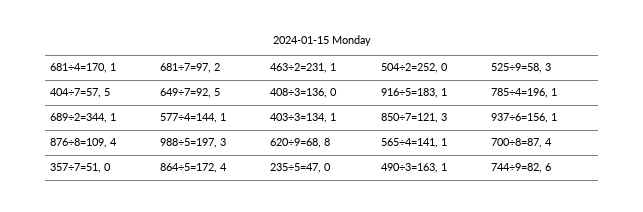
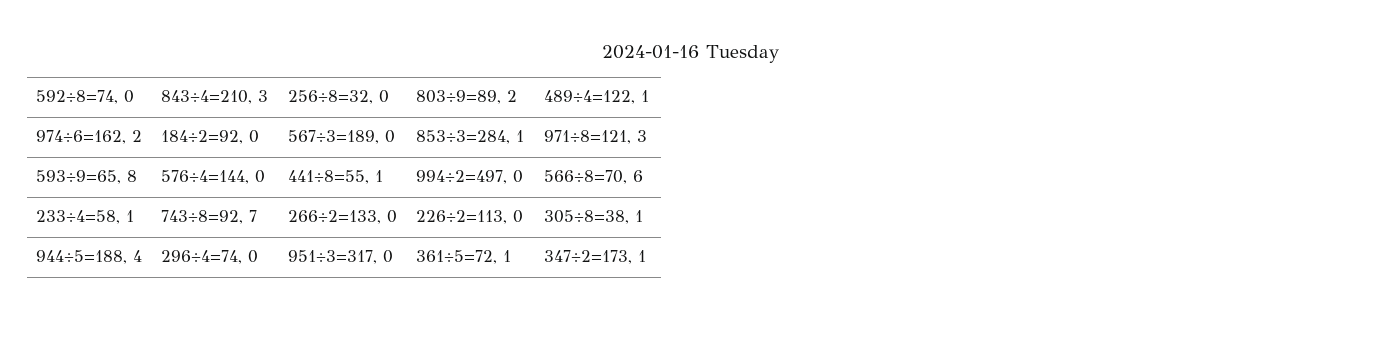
- 2024-01-15 Monday
- 681÷4=170, 1 | 681÷7=97, 2 | 463÷2=231, 1 | 504÷2=252, 0 | 525÷9=58, 3
- 404÷7=57, 5 | 649÷7=92, 5 | 408÷3=136, 0 | 916÷5=183, 1 | 785÷4=196, 1
- 689÷2=344, 1 | 577÷4=144, 1 | 403÷3=134, 1 | 850÷7=121, 3 | 937÷6=156, 1
- 876÷8=109, 4 | 988÷5=197, 3 | 620÷9=68, 8 | 565÷4=141, 1 | 700÷8=87, 4
- 357÷7=51, 0 | 864÷5=172, 4 | 235÷5=47, 0 | 490÷3=163, 1 | 744÷9=82, 6
+ 2024-01-16 Tuesday
+ 592÷8=74, 0 | 843÷4=210, 3 | 256÷8=32, 0 | 803÷9=89, 2 | 489÷4=122, 1
+ 974÷6=162, 2 | 184÷2=92, 0 | 567÷3=189, 0 | 853÷3=284, 1 | 971÷8=121, 3
+ 593÷9=65, 8 | 576÷4=144, 0 | 441÷8=55, 1 | 994÷2=497, 0 | 566÷8=70, 6
+ 233÷4=58, 1 | 743÷8=92, 7 | 266÷2=133, 0 | 226÷2=113, 0 | 305÷8=38, 1
+ 944÷5=188, 4 | 296÷4=74, 0 | 951÷3=317, 0 | 361÷5=72, 1 | 347÷2=173, 1

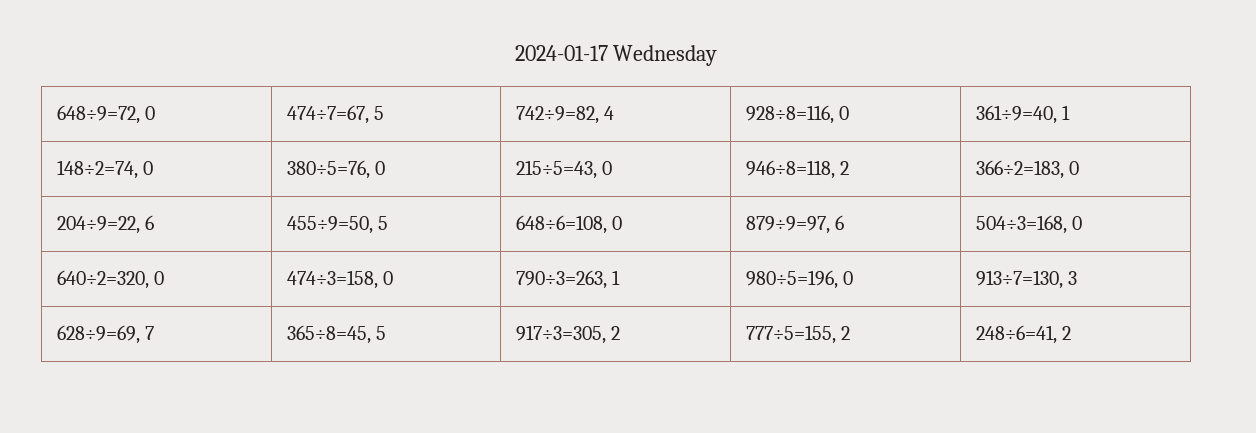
- 2024-01-16 Tuesday
- 592÷8=74, 0 | 843÷4=210, 3 | 256÷8=32, 0 | 803÷9=89, 2 | 489÷4=122, 1
- 974÷6=162, 2 | 184÷2=92, 0 | 567÷3=189, 0 | 853÷3=284, 1 | 971÷8=121, 3
- 593÷9=65, 8 | 576÷4=144, 0 | 441÷8=55, 1 | 994÷2=497, 0 | 566÷8=70, 6
- 233÷4=58, 1 | 743÷8=92, 7 | 266÷2=133, 0 | 226÷2=113, 0 | 305÷8=38, 1
- 944÷5=188, 4 | 296÷4=74, 0 | 951÷3=317, 0 | 361÷5=72, 1 | 347÷2=173, 1
+ 2024-01-17 Wednesday
+ 648÷9=72, 0 | 474÷7=67, 5 | 742÷9=82, 4 | 928÷8=116, 0 | 361÷9=40, 1
+ 148÷2=74, 0 | 380÷5=76, 0 | 215÷5=43, 0 | 946÷8=118, 2 | 366÷2=183, 0
+ 204÷9=22, 6 | 455÷9=50, 5 | 648÷6=108, 0 | 879÷9=97, 6 | 504÷3=168, 0
+ 640÷2=320, 0 | 474÷3=158, 0 | 790÷3=263, 1 | 980÷5=196, 0 | 913÷7=130, 3
+ 628÷9=69, 7 | 365÷8=45, 5 | 917÷3=305, 2 | 777÷5=155, 2 | 248÷6=41, 2

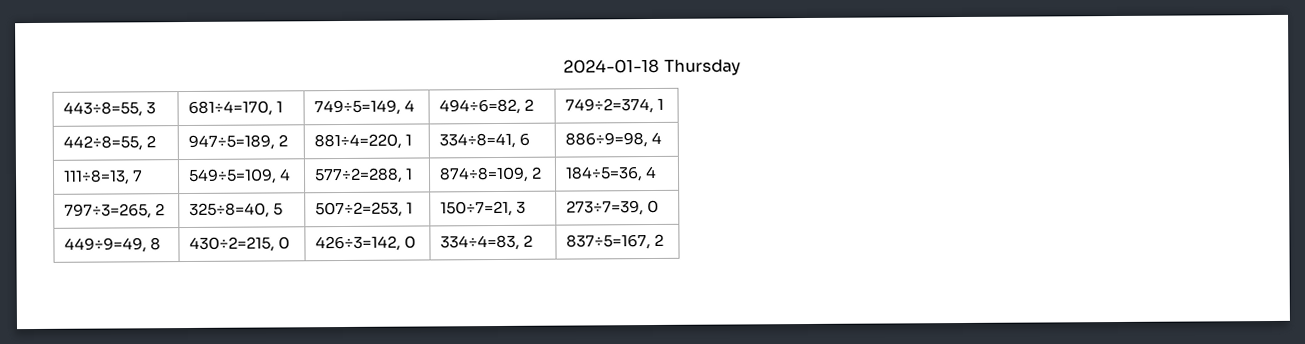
- 2024-01-17 Wednesday
- 648÷9=72, 0 | 474÷7=67, 5 | 742÷9=82, 4 | 928÷8=116, 0 | 361÷9=40, 1
- 148÷2=74, 0 | 380÷5=76, 0 | 215÷5=43, 0 | 946÷8=118, 2 | 366÷2=183, 0
- 204÷9=22, 6 | 455÷9=50, 5 | 648÷6=108, 0 | 879÷9=97, 6 | 504÷3=168, 0
- 640÷2=320, 0 | 474÷3=158, 0 | 790÷3=263, 1 | 980÷5=196, 0 | 913÷7=130, 3
- 628÷9=69, 7 | 365÷8=45, 5 | 917÷3=305, 2 | 777÷5=155, 2 | 248÷6=41, 2
+ 2024-01-18 Thursday
+ 443÷8=55, 3 | 681÷4=170, 1 | 749÷5=149, 4 | 494÷6=82, 2 | 749÷2=374, 1
+ 442÷8=55, 2 | 947÷5=189, 2 | 881÷4=220, 1 | 334÷8=41, 6 | 886÷9=98, 4
+ 111÷8=13, 7 | 549÷5=109, 4 | 577÷2=288, 1 | 874÷8=109, 2 | 184÷5=36, 4
+ 797÷3=265, 2 | 325÷8=40, 5 | 507÷2=253, 1 | 150÷7=21, 3 | 273÷7=39, 0
+ 449÷9=49, 8 | 430÷2=215, 0 | 426÷3=142, 0 | 334÷4=83, 2 | 837÷5=167, 2

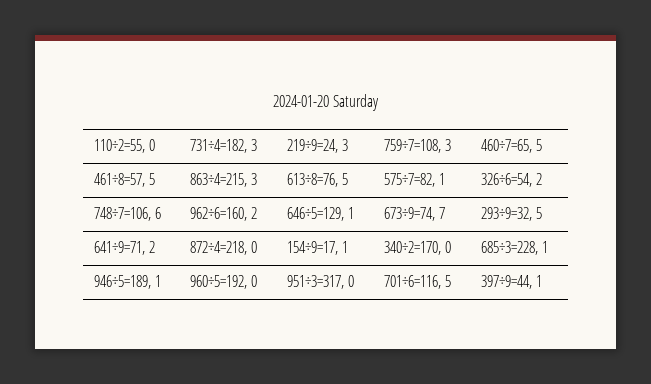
- 2024-01-18 Thursday
- 443÷8=55, 3 | 681÷4=170, 1 | 749÷5=149, 4 | 494÷6=82, 2 | 749÷2=374, 1
- 442÷8=55, 2 | 947÷5=189, 2 | 881÷4=220, 1 | 334÷8=41, 6 | 886÷9=98, 4
- 111÷8=13, 7 | 549÷5=109, 4 | 577÷2=288, 1 | 874÷8=109, 2 | 184÷5=36, 4
- 797÷3=265, 2 | 325÷8=40, 5 | 507÷2=253, 1 | 150÷7=21, 3 | 273÷7=39, 0
- 449÷9=49, 8 | 430÷2=215, 0 | 426÷3=142, 0 | 334÷4=83, 2 | 837÷5=167, 2
+ 2024-01-20 Saturday
+ 110÷2=55, 0 | 731÷4=182, 3 | 219÷9=24, 3 | 759÷7=108, 3 | 460÷7=65, 5
+ 461÷8=57, 5 | 863÷4=215, 3 | 613÷8=76, 5 | 575÷7=82, 1 | 326÷6=54, 2
+ 748÷7=106, 6 | 962÷6=160, 2 | 646÷5=129, 1 | 673÷9=74, 7 | 293÷9=32, 5
+ 641÷9=71, 2 | 872÷4=218, 0 | 154÷9=17, 1 | 340÷2=170, 0 | 685÷3=228, 1
+ 946÷5=189, 1 | 960÷5=192, 0 | 951÷3=317, 0 | 701÷6=116, 5 | 397÷9=44, 1

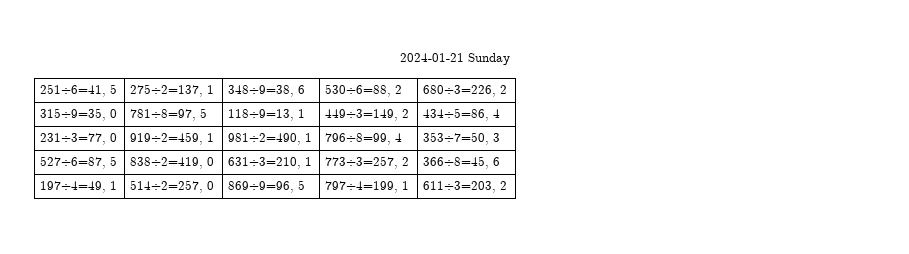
- 2024-01-20 Saturday
- 110÷2=55, 0 | 731÷4=182, 3 | 219÷9=24, 3 | 759÷7=108, 3 | 460÷7=65, 5
- 461÷8=57, 5 | 863÷4=215, 3 | 613÷8=76, 5 | 575÷7=82, 1 | 326÷6=54, 2
- 748÷7=106, 6 | 962÷6=160, 2 | 646÷5=129, 1 | 673÷9=74, 7 | 293÷9=32, 5
- 641÷9=71, 2 | 872÷4=218, 0 | 154÷9=17, 1 | 340÷2=170, 0 | 685÷3=228, 1
- 946÷5=189, 1 | 960÷5=192, 0 | 951÷3=317, 0 | 701÷6=116, 5 | 397÷9=44, 1
+ 2024-01-21 Sunday
+ 251÷6=41, 5 | 275÷2=137, 1 | 348÷9=38, 6 | 530÷6=88, 2 | 680÷3=226, 2
+ 315÷9=35, 0 | 781÷8=97, 5 | 118÷9=13, 1 | 449÷3=149, 2 | 434÷5=86, 4
+ 231÷3=77, 0 | 919÷2=459, 1 | 981÷2=490, 1 | 796÷8=99, 4 | 353÷7=50, 3
+ 527÷6=87, 5 | 838÷2=419, 0 | 631÷3=210, 1 | 773÷3=257, 2 | 366÷8=45, 6
+ 197÷4=49, 1 | 514÷2=257, 0 | 869÷9=96, 5 | 797÷4=199, 1 | 611÷3=203, 2

